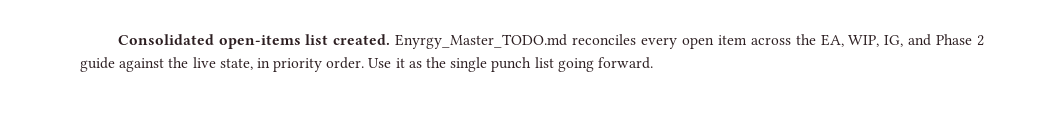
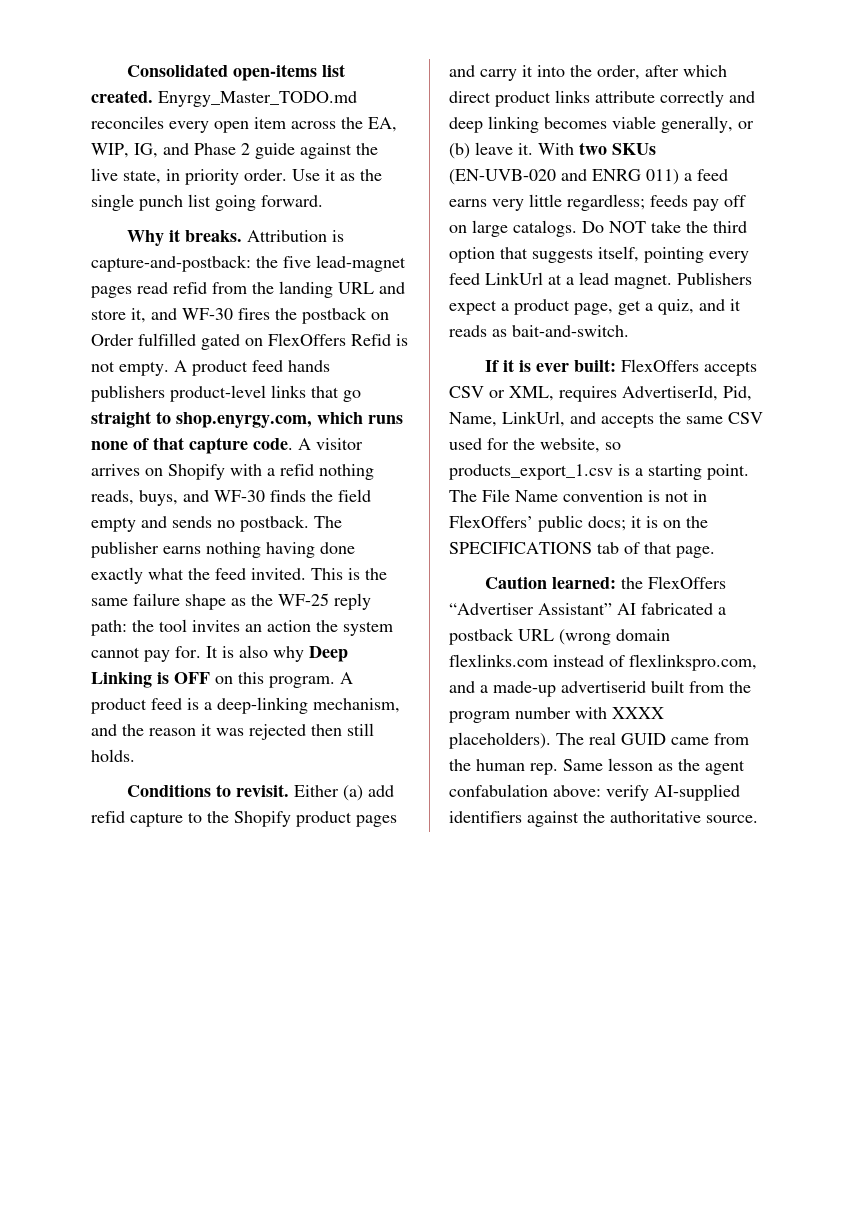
+ Why it breaks. Attribution is capture-and-postback: the five lead-magnet pages read refid from the landing URL and store it, and WF-30 fires the postback on Order fulfilled gated on FlexOffers Refid is not empty. A product feed hands publishers product-level links that go straight to shop.enyrgy.com, which runs none of that capture code. A visitor arrives on Shopify with a refid nothing reads, buys, and WF-30 finds the field empty and sends no postback. The publisher earns nothing having done exactly what the feed invited. This is the same failure shape as the WF-25 reply path: the tool invites an action the system cannot pay for. It is also why Deep Linking is OFF on this program. A product feed is a deep-linking mechanism, and the reason it was rejected then still holds.
+ Conditions to revisit. Either (a) add refid capture to the Shopify product pages and carry it into the order, after which direct product links attribute correctly and deep linking becomes viable generally, or (b) leave it. With two SKUs (EN-UVB-020 and ENRG 011) a feed earns very little regardless; feeds pay off on large catalogs. Do NOT take the third option that suggests itself, pointing every feed LinkUrl at a lead magnet. Publishers expect a product page, get a quiz, and it reads as bait-and-switch.
+ If it is ever built: FlexOffers accepts CSV or XML, requires AdvertiserId, Pid, Name, LinkUrl, and accepts the same CSV used for the website, so products_export_1.csv is a starting point. The File Name convention is not in FlexOffers’ public docs; it is on the SPECIFICATIONS tab of that page.
+ Caution learned: the FlexOffers “Advertiser Assistant” AI fabricated a postback URL (wrong domain flexlinks.com instead of flexlinkspro.com, and a made-up advertiserid built from the program number with XXXX placeholders). The real GUID came from the human rep. Same lesson as the agent confabulation above: verify AI-supplied identifiers against the authoritative source.

